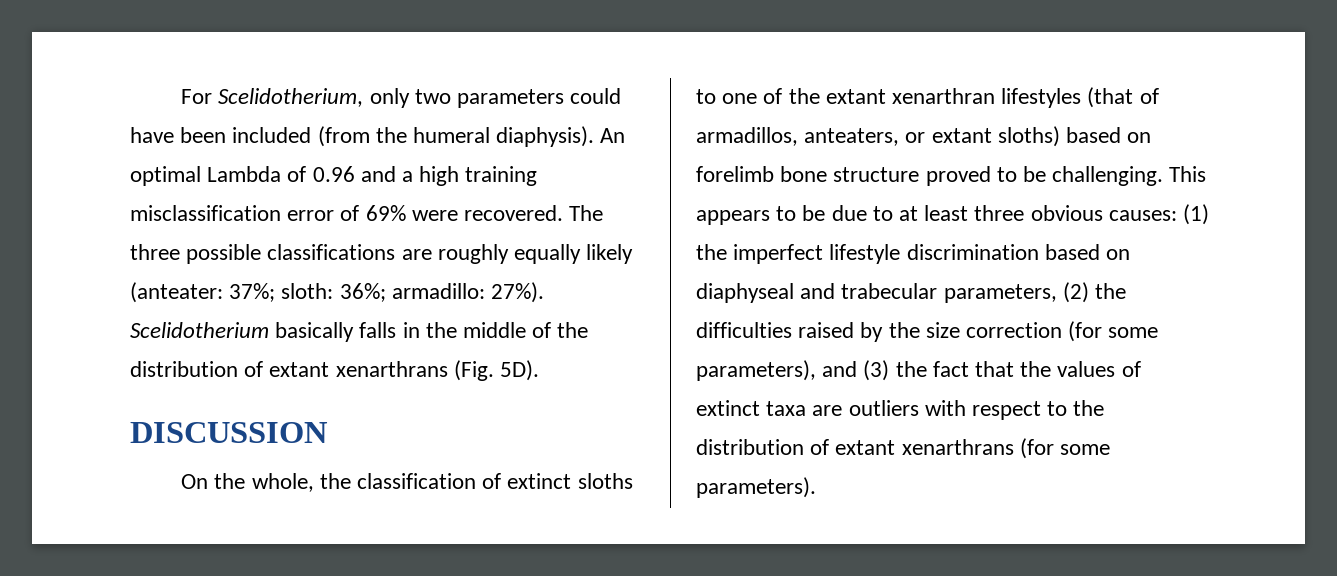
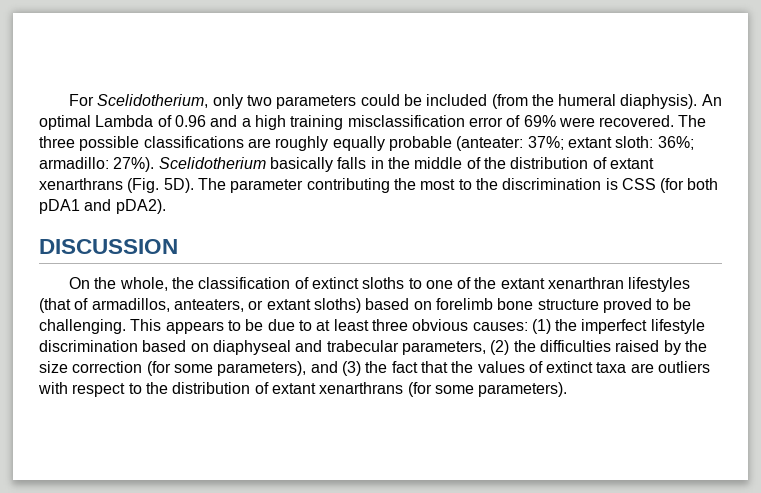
- For Scelidotherium, only two parameters could have been included (from the humeral diaphysis).
+ For Scelidotherium, only two parameters could be included (from the humeral diaphysis).
- The three possible classifications are roughly equally likely (anteater: 37%; sloth: 36%; armadillo: 27%).
+ The three possible classifications are roughly equally probable (anteater: 37%; extant sloth: 36%; armadillo: 27%).
+ The parameter contributing the most to the discrimination is CSS (for both pDA1 and pDA2).

